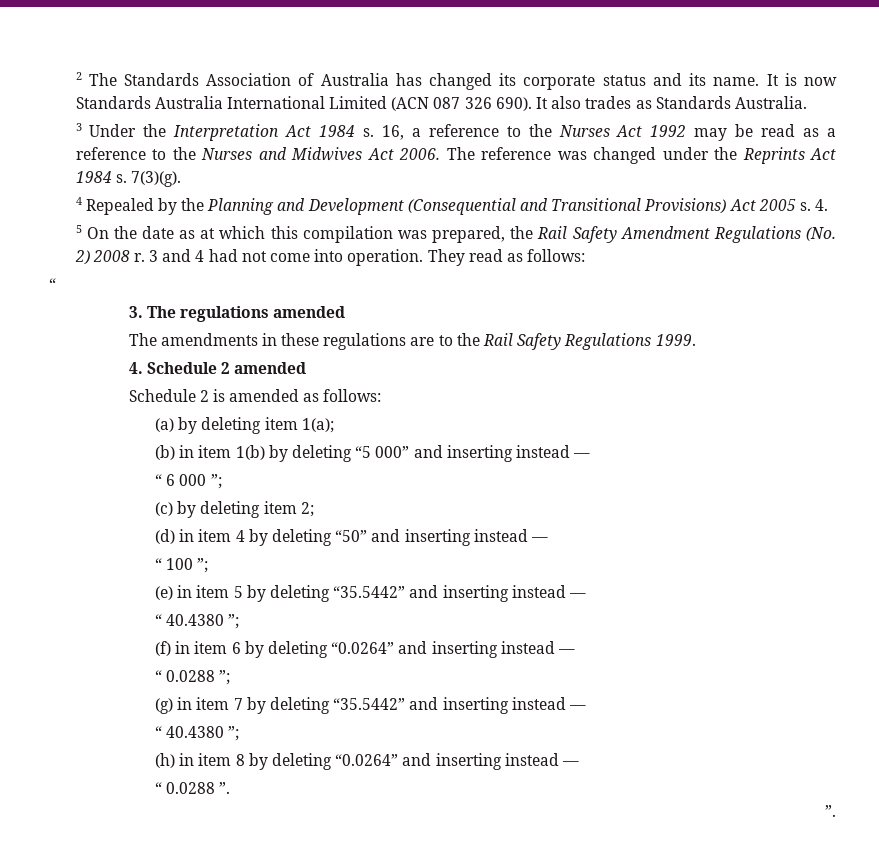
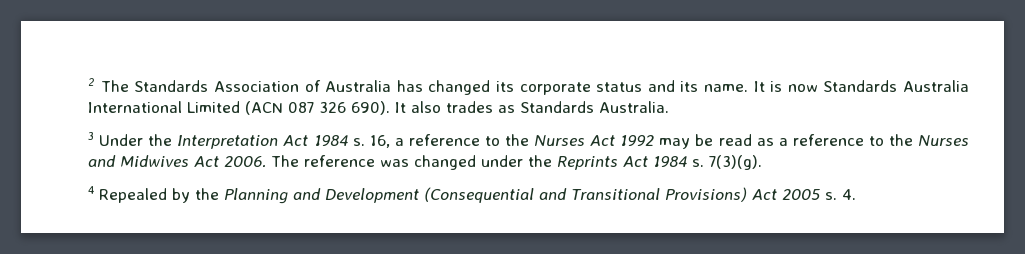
- 5 On the date as at which this compilation was prepared, the Rail Safety Amendment Regulations (No. 2) 2008 r. 3 and 4 had not come into operation. They read as follows:
- “
- 3. The regulations amended
- The amendments in these regulations are to the Rail Safety Regulations 1999.
- 4. Schedule 2 amended
- Schedule 2 is amended as follows:
- (a) by deleting item 1(a);
- (b) in item 1(b) by deleting “5 000” and inserting instead —
- “ 6 000 ”;
- (c) by deleting item 2;
- (d) in item 4 by deleting “50” and inserting instead —
- “ 100 ”;
- (e) in item 5 by deleting “35.5442” and inserting instead —
- “ 40.4380 ”;
- (f) in item 6 by deleting “0.0264” and inserting instead —
- “ 0.0288 ”;
- (g) in item 7 by deleting “35.5442” and inserting instead —
- “ 40.4380 ”;
- (h) in item 8 by deleting “0.0264” and inserting instead —
- “ 0.0288 ”.
- ”.

